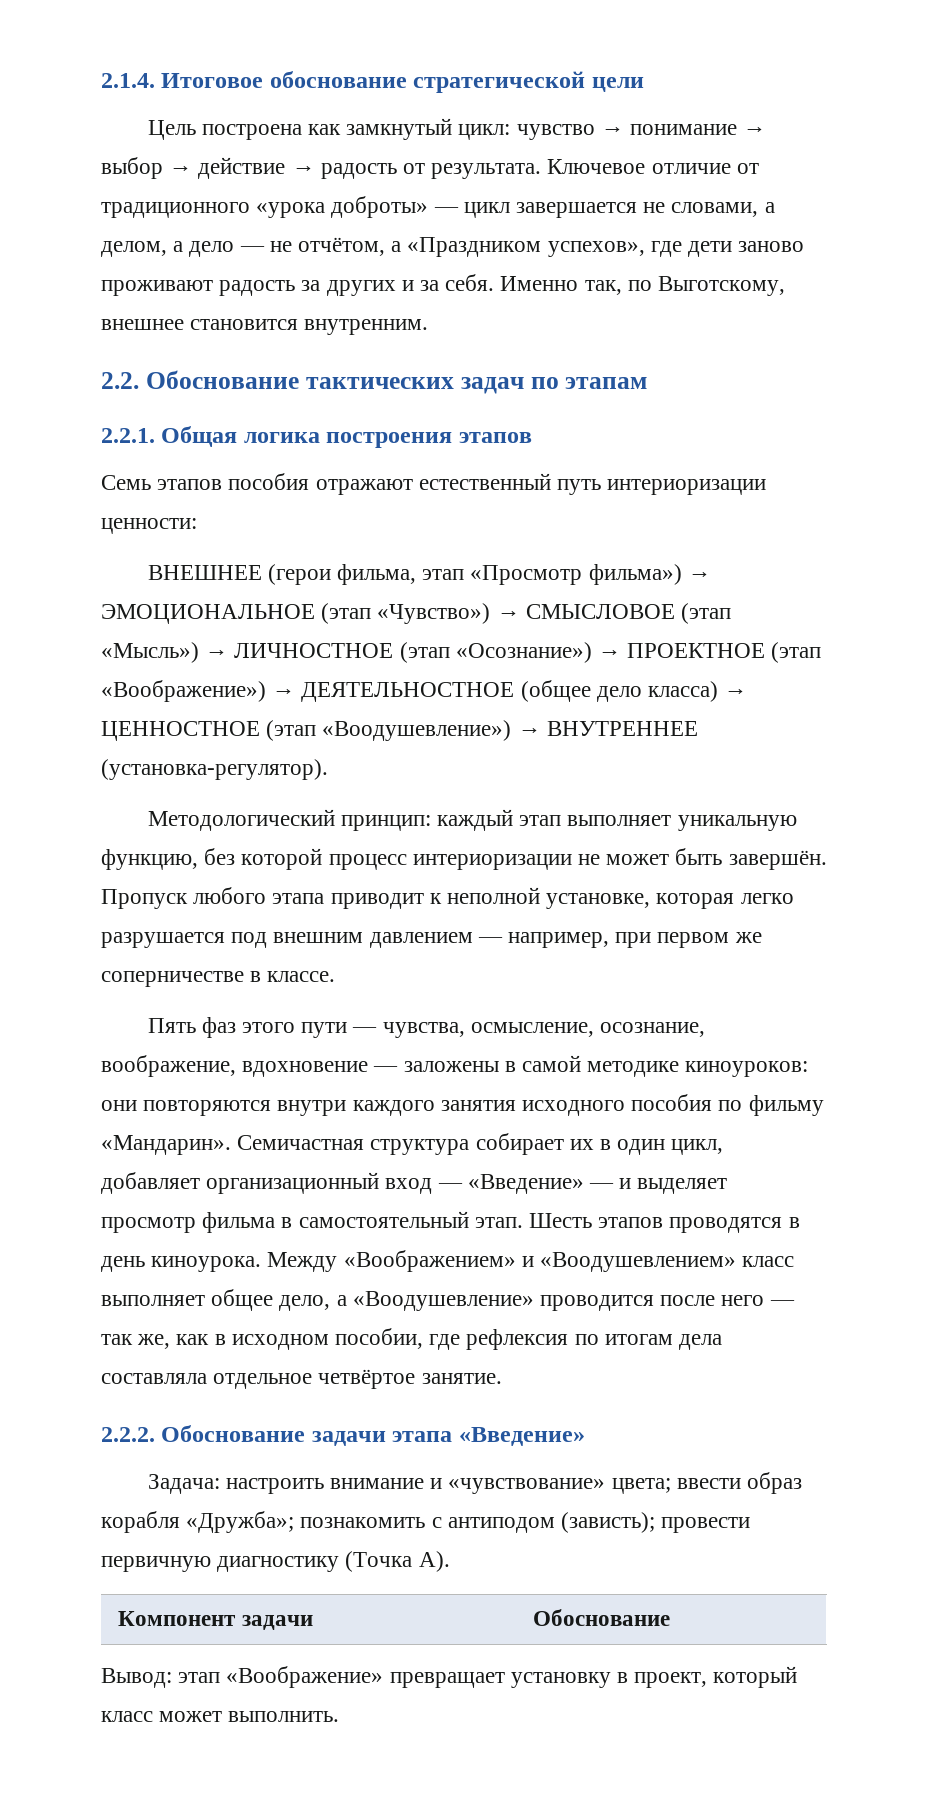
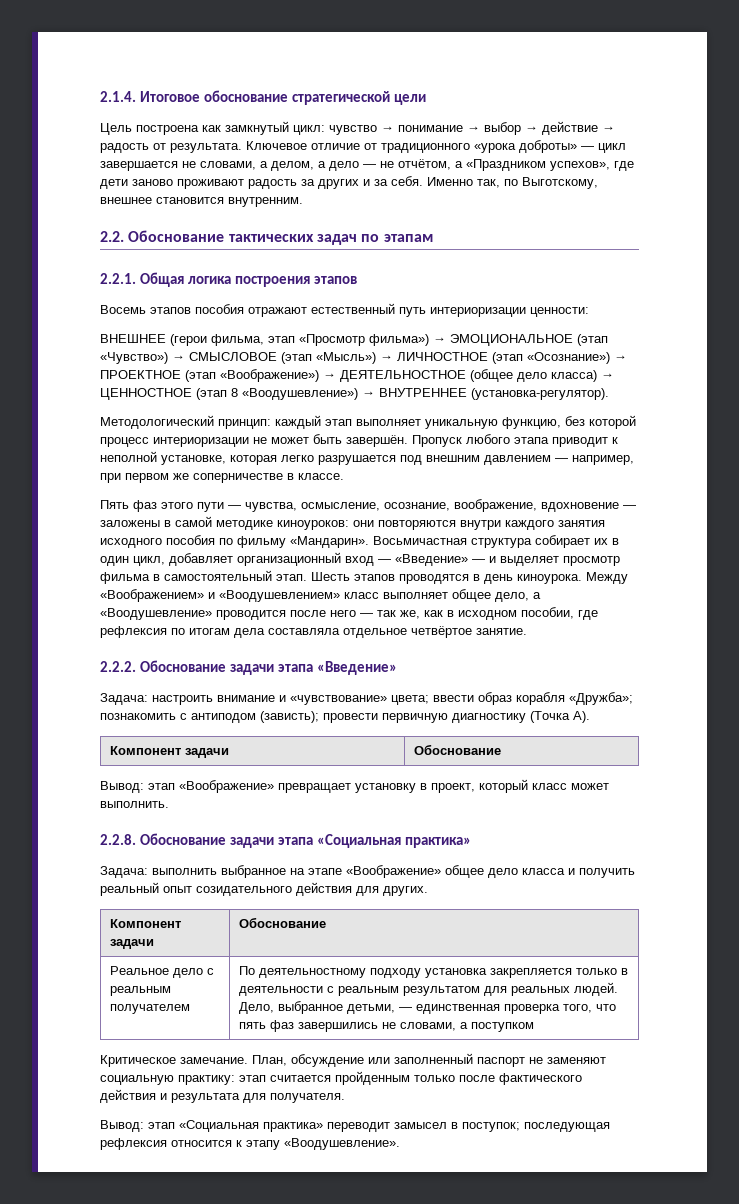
- Семь этапов пособия отражают естественный путь интериоризации ценности:
+ Восемь этапов пособия отражают естественный путь интериоризации ценности:
- ВНЕШНЕЕ (герои фильма, этап «Просмотр фильма») → ЭМОЦИОНАЛЬНОЕ (этап «Чувство») → СМЫСЛОВОЕ (этап «Мысль») → ЛИЧНОСТНОЕ (этап «Осознание») → ПРОЕКТНОЕ (этап «Воображение») → ДЕЯТЕЛЬНОСТНОЕ (общее дело класса) → ЦЕННОСТНОЕ (этап «Воодушевление») → ВНУТРЕННЕЕ (установка-регулятор).
+ ВНЕШНЕЕ (герои фильма, этап «Просмотр фильма») → ЭМОЦИОНАЛЬНОЕ (этап «Чувство») → СМЫСЛОВОЕ (этап «Мысль») → ЛИЧНОСТНОЕ (этап «Осознание») → ПРОЕКТНОЕ (этап «Воображение») → ДЕЯТЕЛЬНОСТНОЕ (общее дело класса) → ЦЕННОСТНОЕ (этап 8 «Воодушевление») → ВНУТРЕННЕЕ (установка-регулятор).
- Семичастная структура собирает их в один цикл, добавляет организационный вход — «Введение» — и выделяет просмотр фильма в самостоятельный этап.
+ Восьмичастная структура собирает их в один цикл, добавляет организационный вход — «Введение» — и выделяет просмотр фильма в самостоятельный этап.
+ 2.2.8. Обоснование задачи этапа «Социальная практика»
+ Задача: выполнить выбранное на этапе «Воображение» общее дело класса и получить реальный опыт созидательного действия для других.
+ Компонент задачи | Обоснование
+ Реальное дело с реальным получателем | По деятельностному подходу установка закрепляется только в деятельности с реальным результатом для реальных людей. Дело, выбранное детьми, — единственная проверка того, что пять фаз завершились не словами, а поступком
+ Критическое замечание. План, обсуждение или заполненный паспорт не заменяют социальную практику: этап считается пройденным только после фактического действия и результата для получателя.
+ Вывод: этап «Социальная практика» переводит замысел в поступок; последующая рефлексия относится к этапу «Воодушевление».

